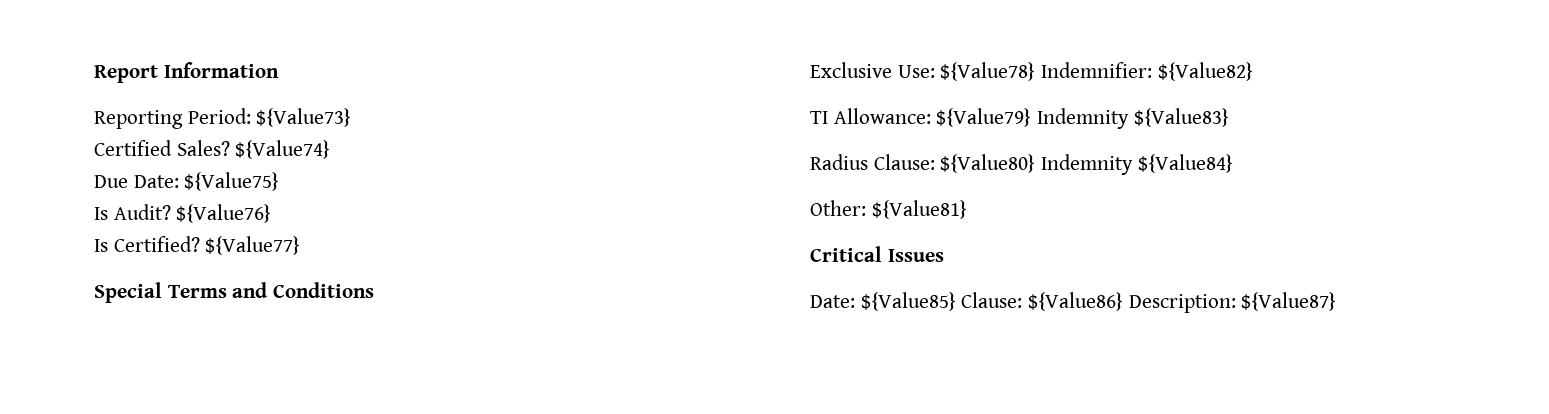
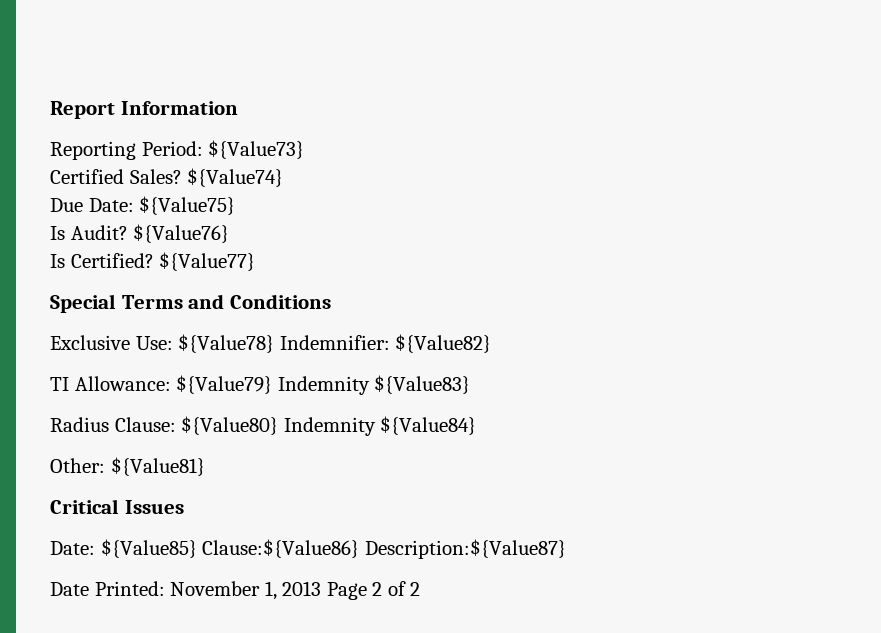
- Date: ${Value85} Clause: ${Value86} Description: ${Value87}
+ Date: ${Value85} Clause:${Value86} Description:${Value87}
+ Date Printed: November 1, 2013 Page 2 of 2

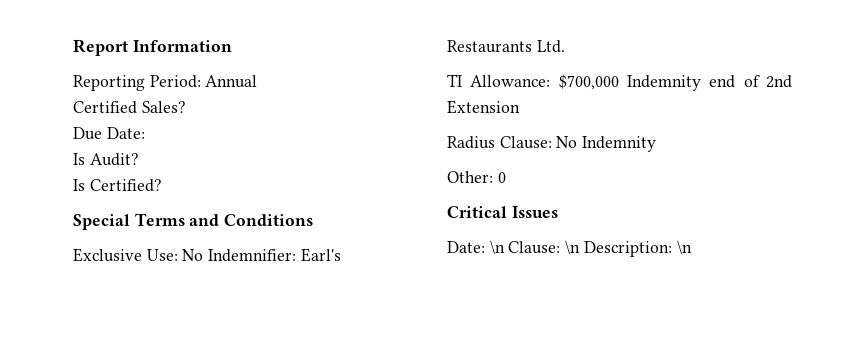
- Reporting Period: ${Value73}
+ Reporting Period: Annual
- ${Value74}
- Due Date: ${Value75}
+ Due Date:
- ${Value76}
- ${Value77}
- Exclusive Use: ${Value78} Indemnifier: ${Value82}
- TI Allowance: ${Value79} Indemnity ${Value83}
+ Exclusive Use: No Indemnifier: Earl's Restaurants Ltd.
+ TI Allowance: $700,000 Indemnity end of 2nd Extension
- Radius Clause: ${Value80} Indemnity ${Value84}
+ Radius Clause: No Indemnity
- Other: ${Value81}
+ Other: 0
- Date: ${Value85} Clause:${Value86} Description:${Value87}
- Date Printed: November 1, 2013 Page 2 of 2
+ Date: \n Clause: \n Description: \n

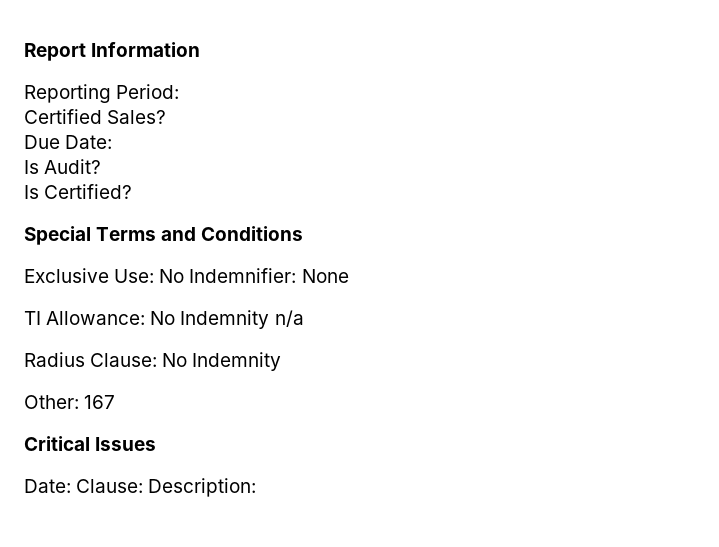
- Reporting Period: Annual
+ Reporting Period:
- Exclusive Use: No Indemnifier: Earl's Restaurants Ltd.
+ Exclusive Use: No Indemnifier: None
- TI Allowance: $700,000 Indemnity end of 2nd Extension
+ TI Allowance: No Indemnity n/a
- Other: 0
+ Other: 167
- Date: \n Clause: \n Description: \n
+ Date: Clause: Description:

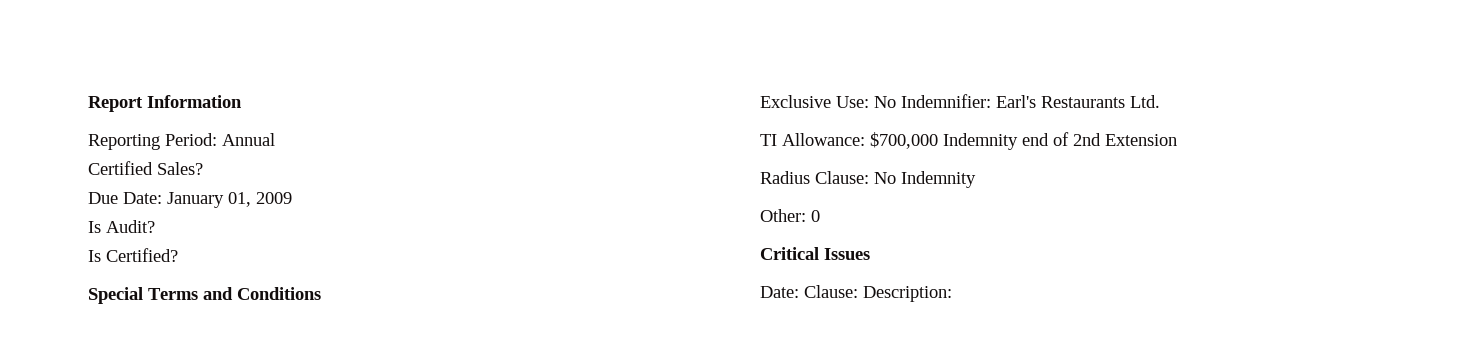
- Reporting Period:
+ Reporting Period: Annual
- Due Date:
+ Due Date: January 01, 2009
- Exclusive Use: No Indemnifier: None
+ Exclusive Use: No Indemnifier: Earl's Restaurants Ltd.
- TI Allowance: No Indemnity n/a
+ TI Allowance: $700,000 Indemnity end of 2nd Extension
- Other: 167
+ Other: 0

